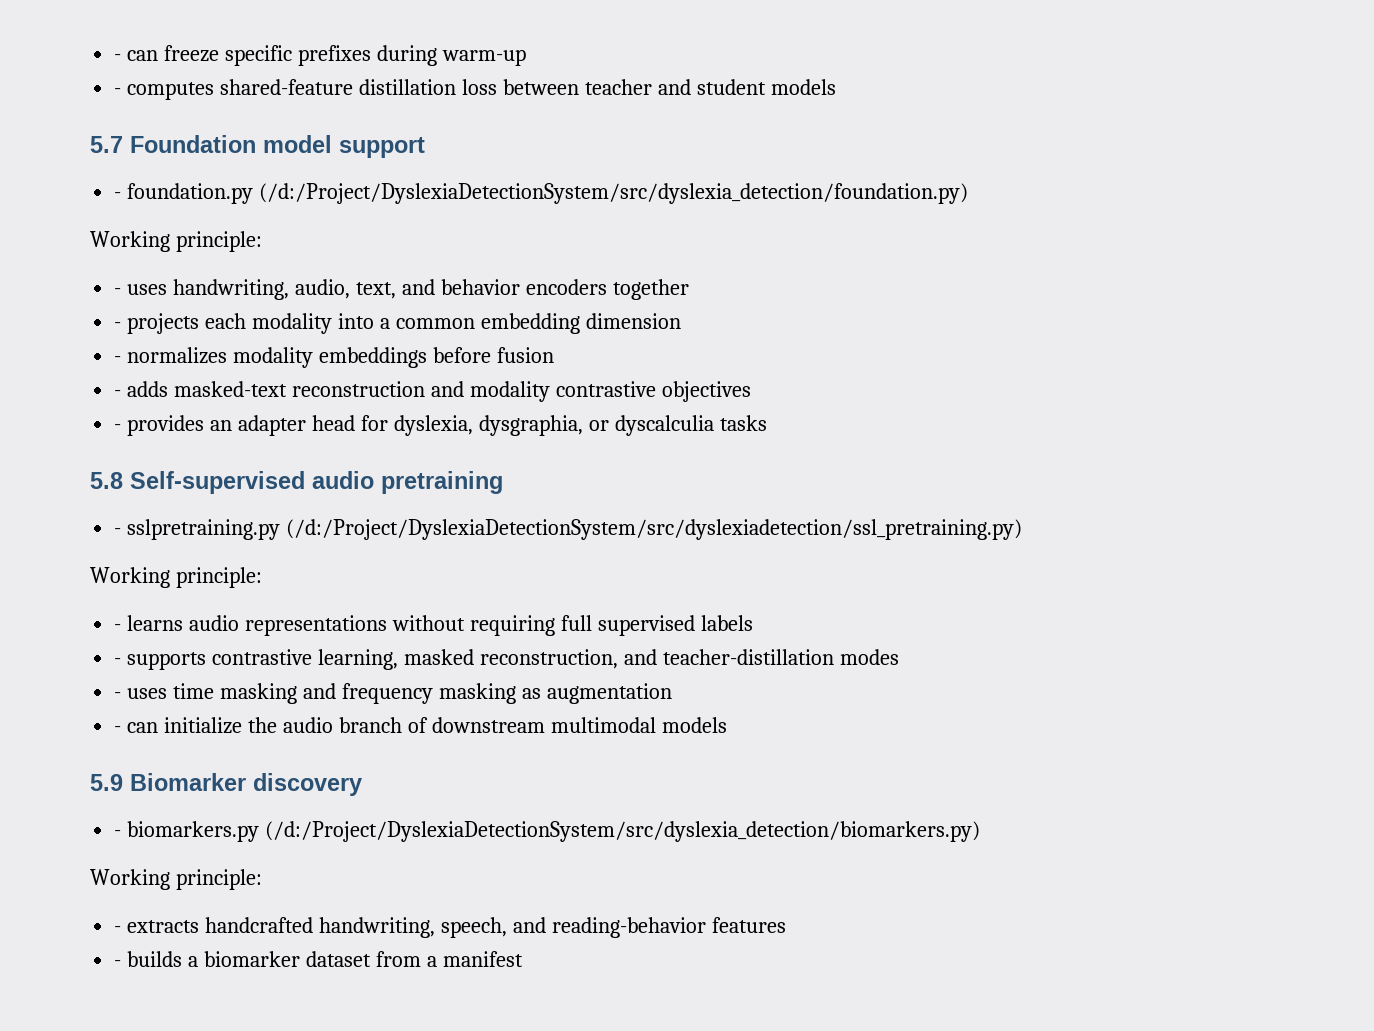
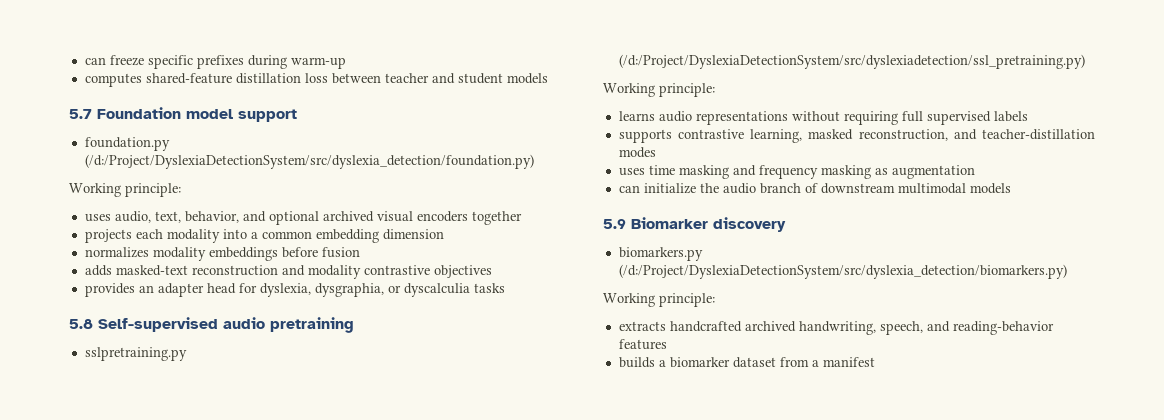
- - can freeze specific prefixes during warm-up
+ can freeze specific prefixes during warm-up
- - computes shared-feature distillation loss between teacher and student models
+ computes shared-feature distillation loss between teacher and student models
- - foundation.py (/d:/Project/DyslexiaDetectionSystem/src/dyslexia_detection/foundation.py)
+ foundation.py (/d:/Project/DyslexiaDetectionSystem/src/dyslexia_detection/foundation.py)
- - uses handwriting, audio, text, and behavior encoders together
+ uses audio, text, behavior, and optional archived visual encoders together
- - projects each modality into a common embedding dimension
+ projects each modality into a common embedding dimension
- - normalizes modality embeddings before fusion
+ normalizes modality embeddings before fusion
- - adds masked-text reconstruction and modality contrastive objectives
+ adds masked-text reconstruction and modality contrastive objectives
- - provides an adapter head for dyslexia, dysgraphia, or dyscalculia tasks
+ provides an adapter head for dyslexia, dysgraphia, or dyscalculia tasks
- - sslpretraining.py (/d:/Project/DyslexiaDetectionSystem/src/dyslexiadetection/ssl_pretraining.py)
+ sslpretraining.py (/d:/Project/DyslexiaDetectionSystem/src/dyslexiadetection/ssl_pretraining.py)
- - learns audio representations without requiring full supervised labels
+ learns audio representations without requiring full supervised labels
- - supports contrastive learning, masked reconstruction, and teacher-distillation modes
+ supports contrastive learning, masked reconstruction, and teacher-distillation modes
- - uses time masking and frequency masking as augmentation
+ uses time masking and frequency masking as augmentation
- - can initialize the audio branch of downstream multimodal models
+ can initialize the audio branch of downstream multimodal models
- - biomarkers.py (/d:/Project/DyslexiaDetectionSystem/src/dyslexia_detection/biomarkers.py)
+ biomarkers.py (/d:/Project/DyslexiaDetectionSystem/src/dyslexia_detection/biomarkers.py)
- - extracts handcrafted handwriting, speech, and reading-behavior features
+ extracts handcrafted archived handwriting, speech, and reading-behavior features
- - builds a biomarker dataset from a manifest
+ builds a biomarker dataset from a manifest

